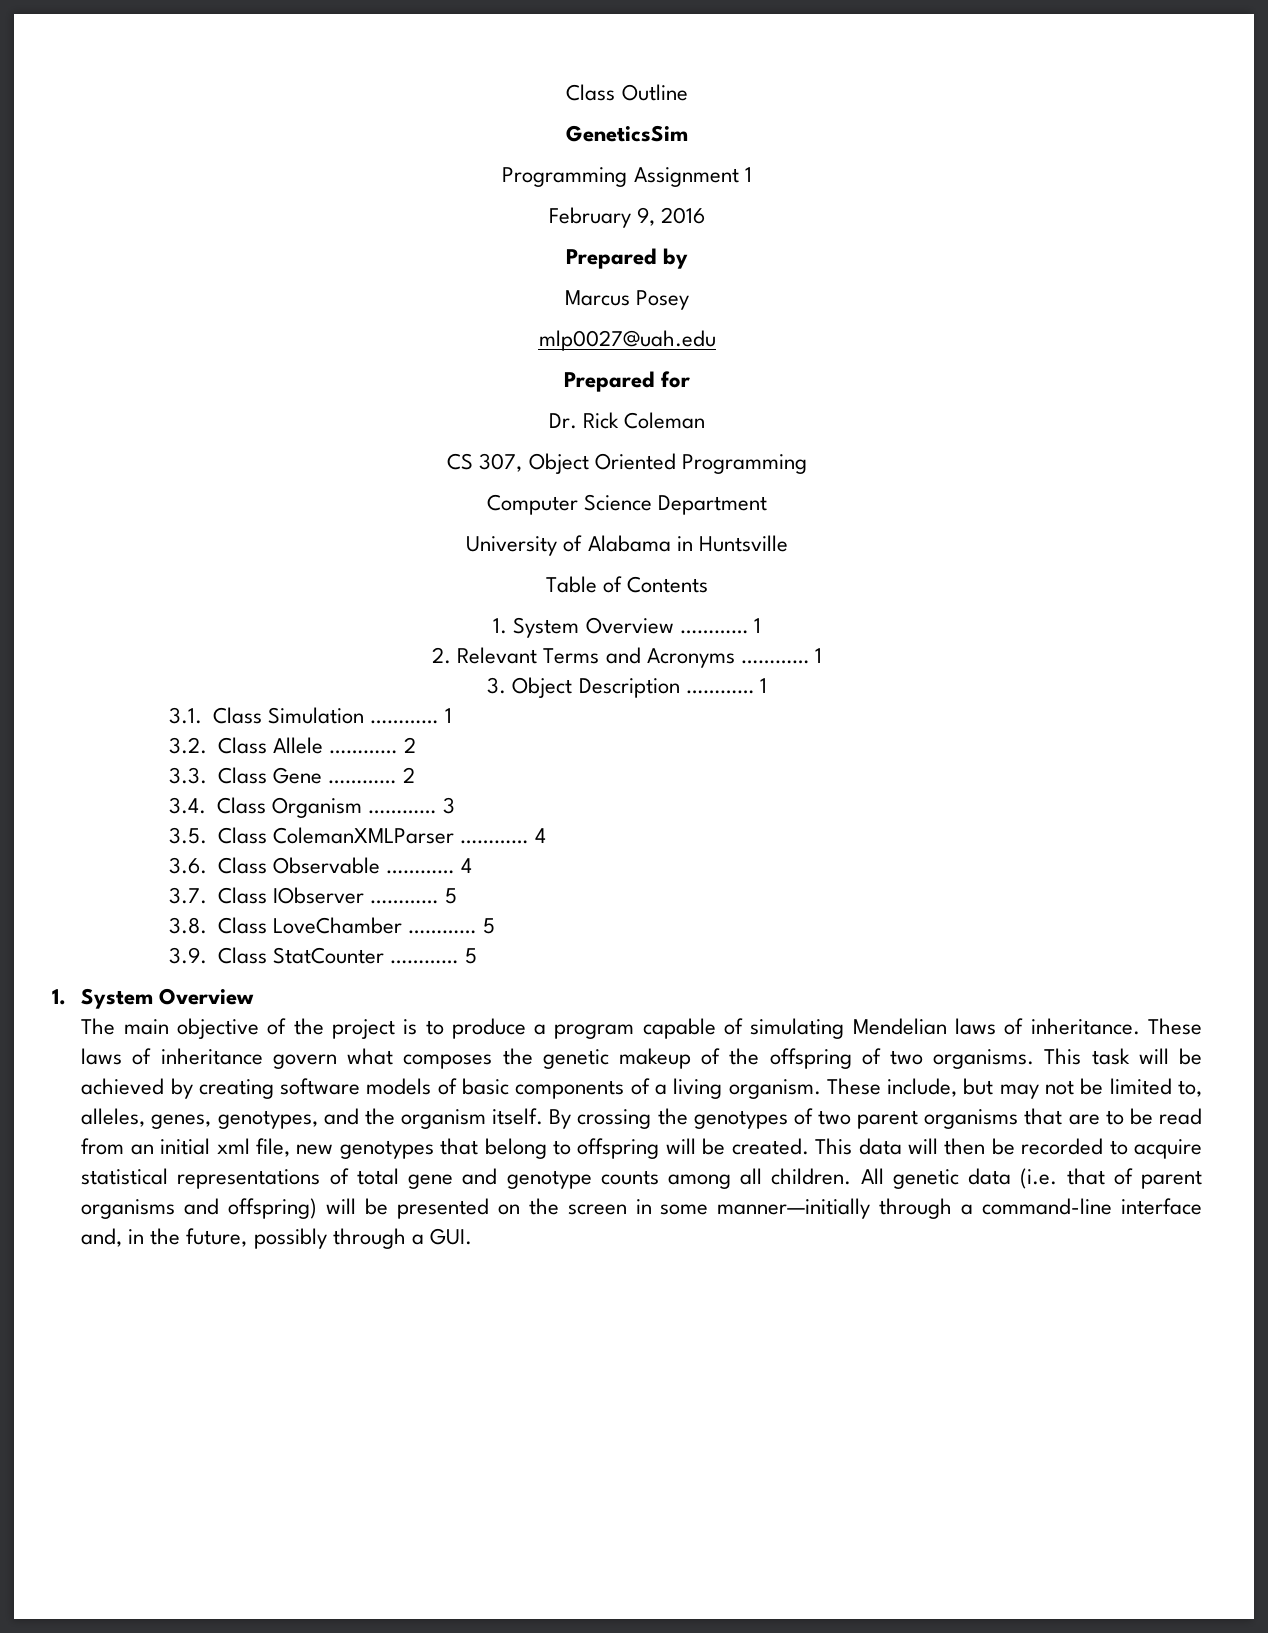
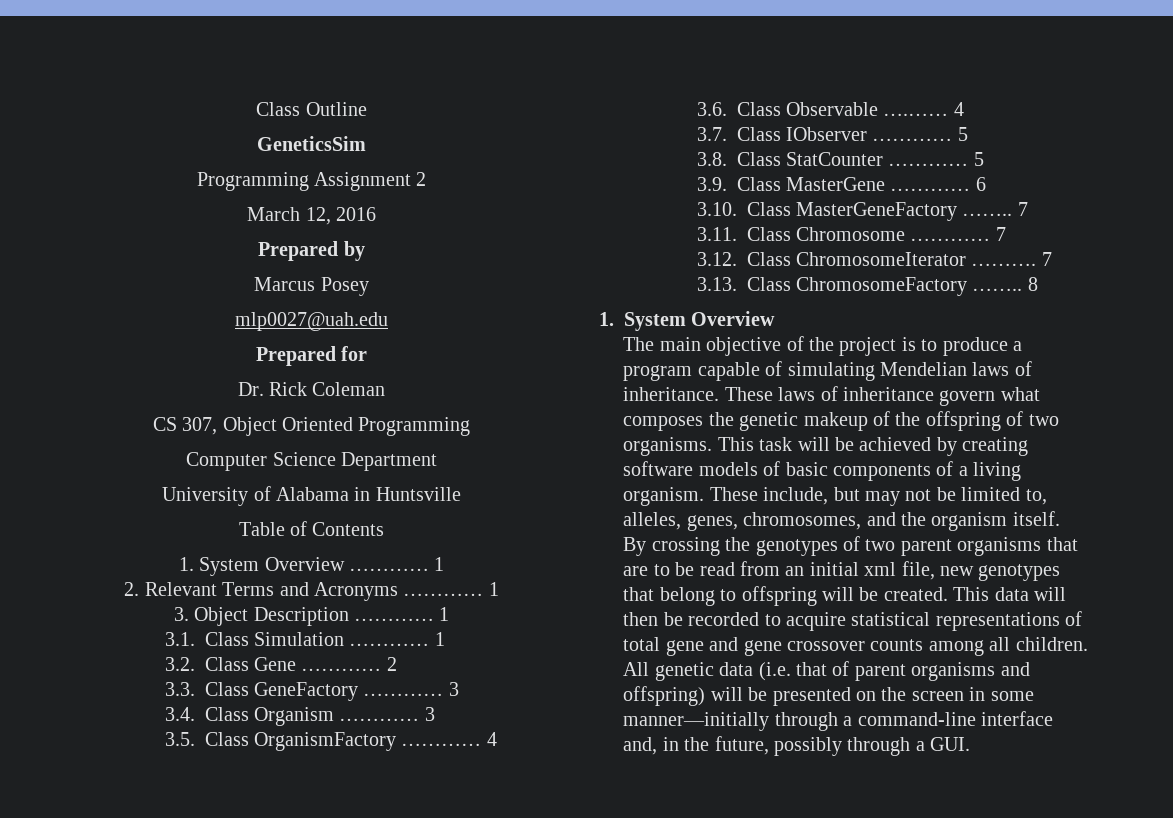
- Programming Assignment 1
- February 9, 2016
+ Programming Assignment 2
+ March 12, 2016
- 3.2. Class Allele …………
+ 3.2. Class Gene …………
- 3.3. Class Gene ………… 2
+ 3.3. Class GeneFactory ………… 3
- 3.5. Class ColemanXMLParser …………
+ 3.5. Class OrganismFactory …………
- 3.6. Class Observable …………
+ 3.6. Class Observable ….……
- 3.8. Class LoveChamber …………
+ 3.8. Class StatCounter …………
- 3.9. Class StatCounter ………… 5
+ 3.9. Class MasterGene ………… 6
+ 3.10. Class MasterGeneFactory …….. 7
+ 3.11. Class Chromosome ………… 7
+ 3.12. Class ChromosomeIterator ………. 7
+ 3.13. Class ChromosomeFactory …….. 8
- These include, but may not be limited to, alleles, genes, genotypes, and the organism itself.
+ These include, but may not be limited to, alleles, genes, chromosomes, and the organism itself.
- This data will then be recorded to acquire statistical representations of total gene and genotype counts among all children.
+ This data will then be recorded to acquire statistical representations of total gene and gene crossover counts among all children.

